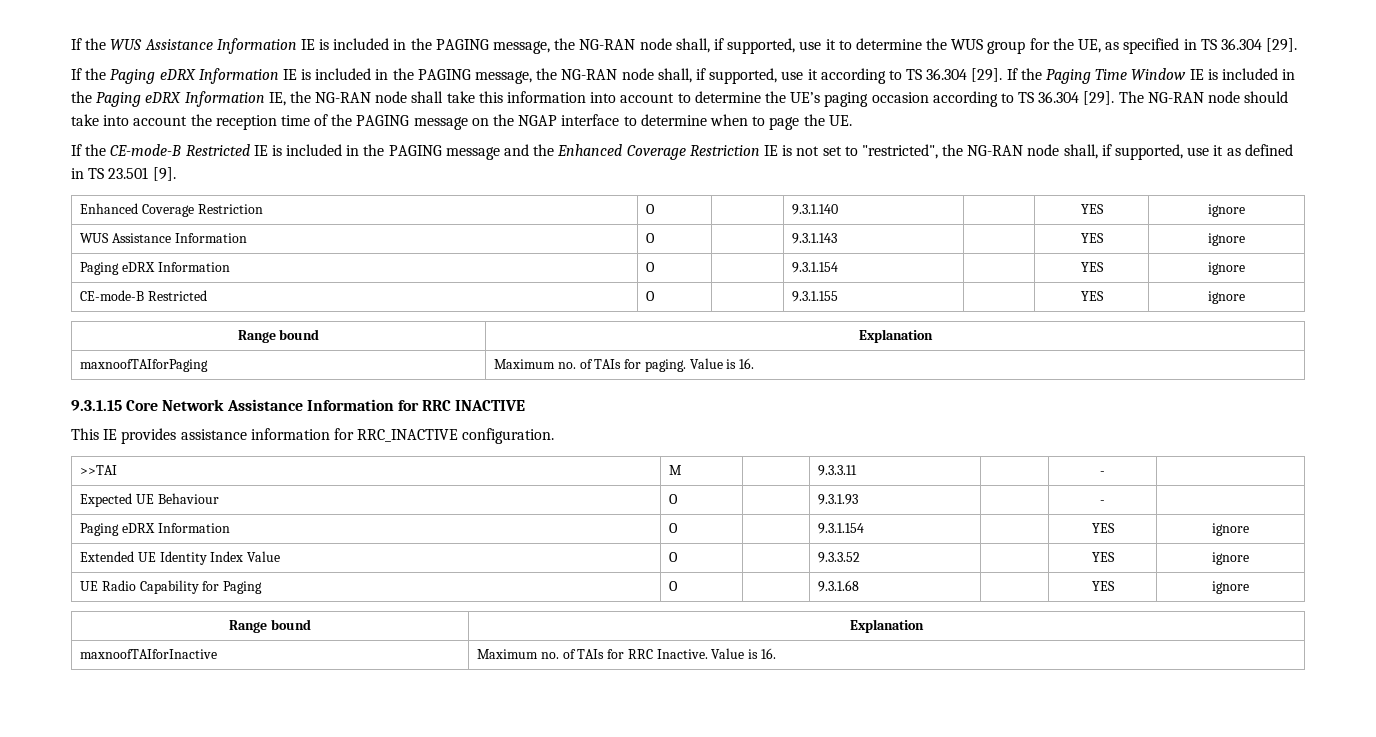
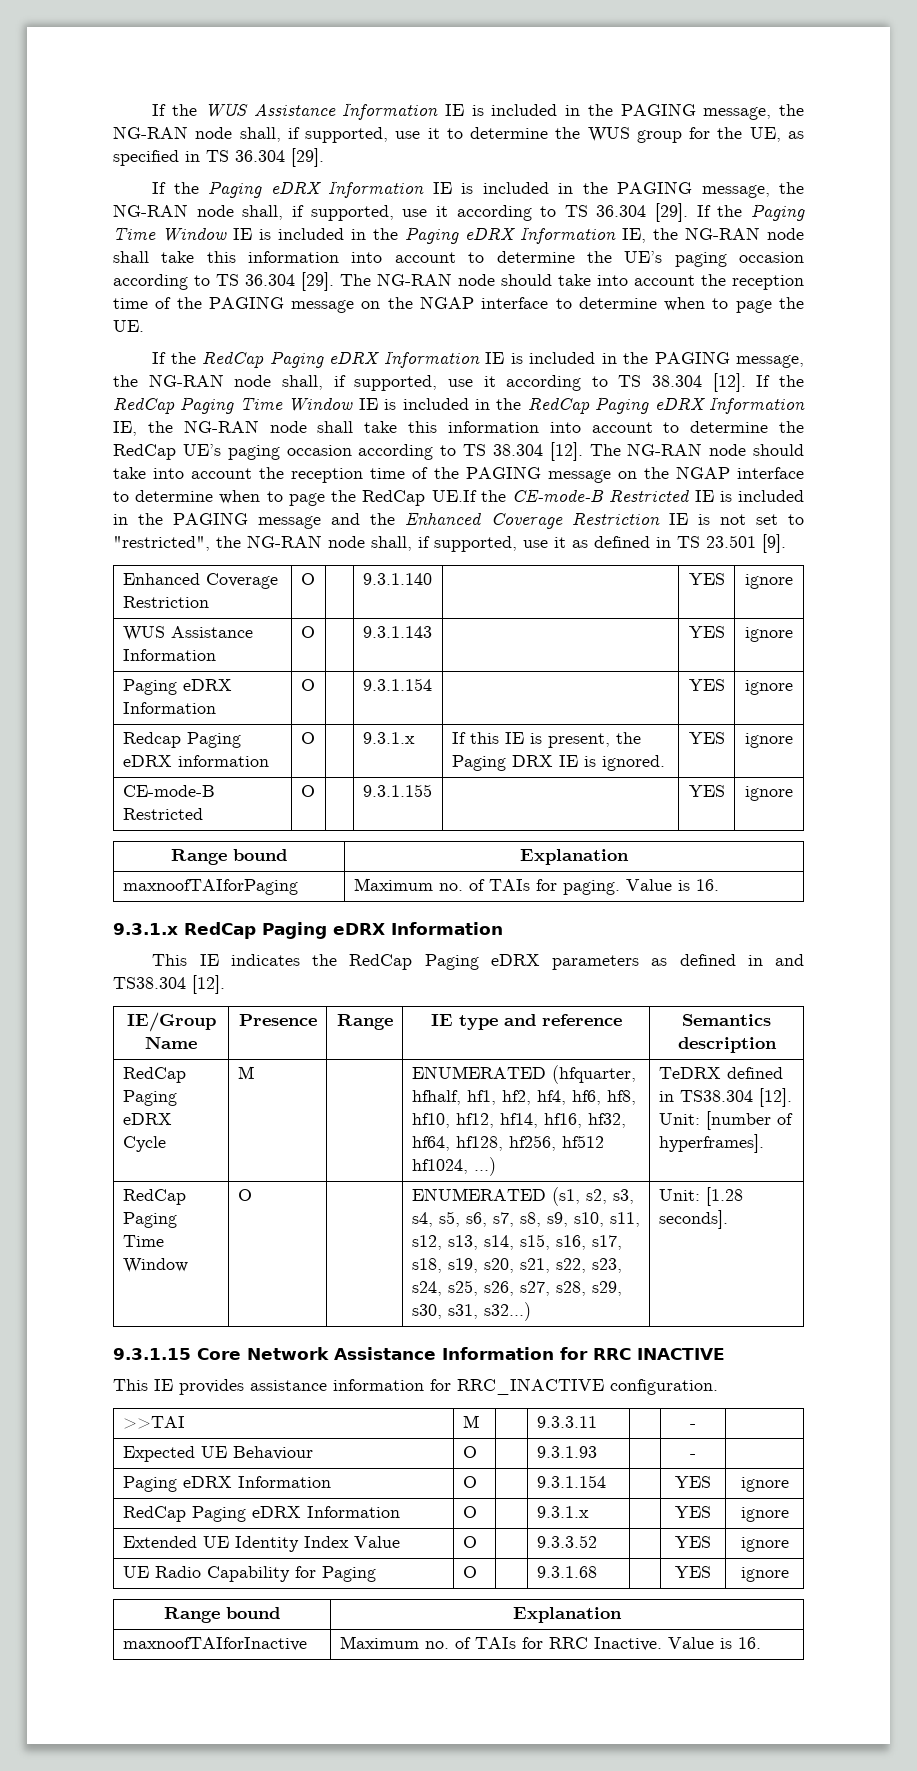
- If the CE-mode-B Restricted IE is included in the PAGING message and the Enhanced Coverage Restriction IE is not set to "restricted", the NG-RAN node shall, if supported, use it as defined in TS 23.501 [9].
+ If the RedCap Paging eDRX Information IE is included in the PAGING message, the NG-RAN node shall, if supported, use it according to TS 38.304 [12]. If the RedCap Paging Time Window IE is included in the RedCap Paging eDRX Information IE, the NG-RAN node shall take this information into account to determine the RedCap UE’s paging occasion according to TS 38.304 [12]. The NG-RAN node should take into account the reception time of the PAGING message on the NGAP interface to determine when to page the RedCap UE.If the CE-mode-B Restricted IE is included in the PAGING message and the Enhanced Coverage Restriction IE is not set to "restricted", the NG-RAN node shall, if supported, use it as defined in TS 23.501 [9].
+ Redcap Paging eDRX information | O | | 9.3.1.x | If this IE is present, the Paging DRX IE is ignored. | YES | ignore
+ 9.3.1.x RedCap Paging eDRX Information
+ This IE indicates the RedCap Paging eDRX parameters as defined in and TS38.304 [12].
+ IE/Group Name | Presence | Range | IE type and reference | Semantics description
+ RedCap Paging eDRX Cycle | M | | ENUMERATED (hfquarter, hfhalf, hf1, hf2, hf4, hf6, hf8, hf10, hf12, hf14, hf16, hf32, hf64, hf128, hf256, hf512 hf1024, …) | TeDRX defined in TS38.304 [12]. Unit: [number of hyperframes].
+ RedCap Paging Time Window | O | | ENUMERATED (s1, s2, s3, s4, s5, s6, s7, s8, s9, s10, s11, s12, s13, s14, s15, s16, s17, s18, s19, s20, s21, s22, s23, s24, s25, s26, s27, s28, s29, s30, s31, s32…) | Unit: [1.28 seconds].
+ RedCap Paging eDRX Information | O | | 9.3.1.x | | YES | ignore

